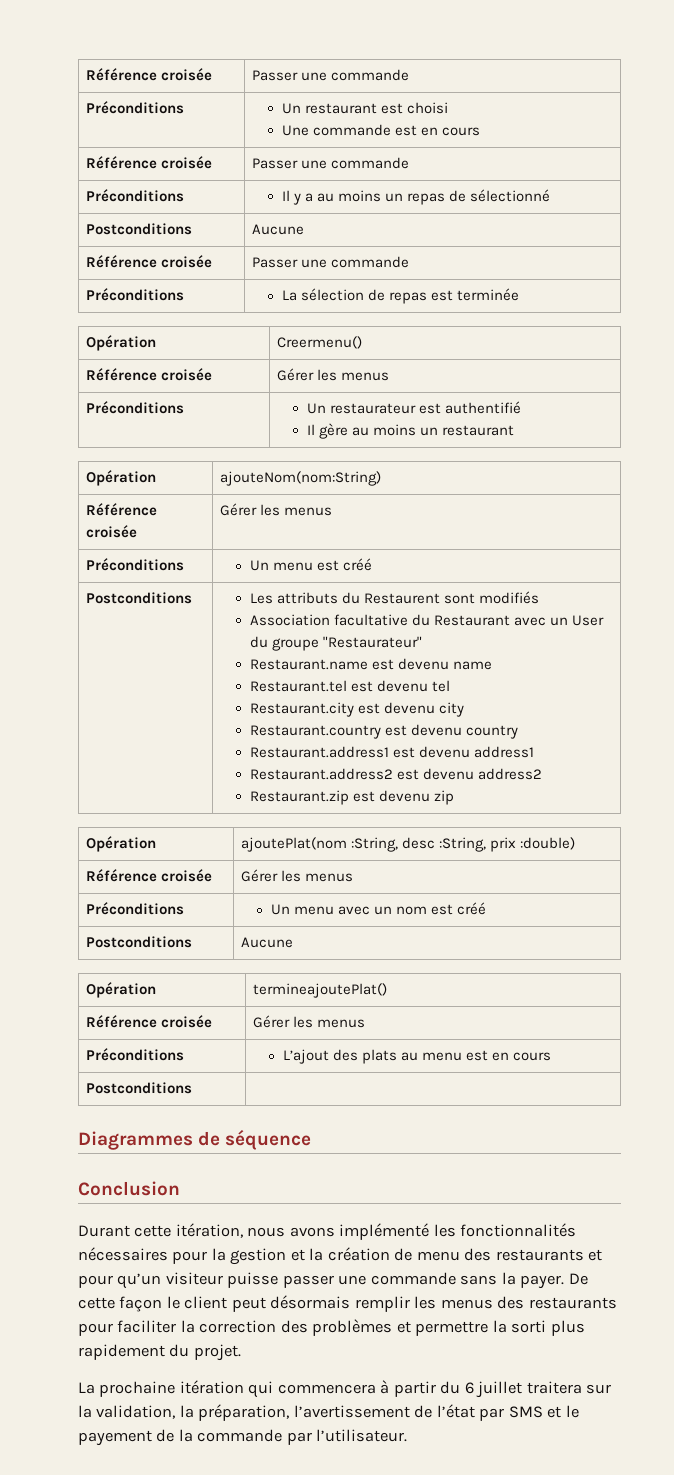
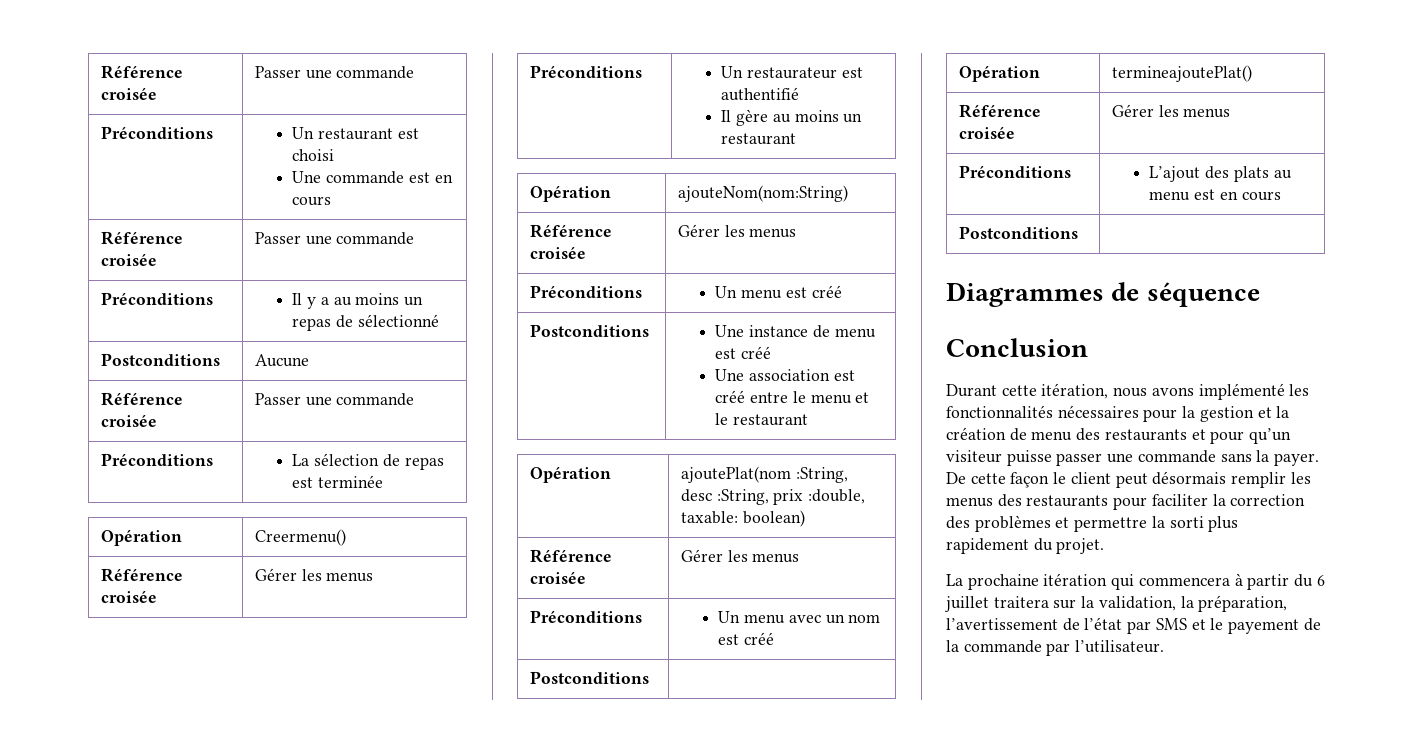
- Les attributs du Restaurent sont modifiés
- Association facultative du Restaurant avec un User du groupe "Restaurateur"
- Restaurant.name est devenu name
- Restaurant.tel est devenu tel
- Restaurant.city est devenu city
- Restaurant.country est devenu country
- Restaurant.address1 est devenu address1
- Restaurant.address2 est devenu address2
- Restaurant.zip est devenu zip
+ Une instance de menu est créé
+ Une association est créé entre le menu et le restaurant
- Opération | ajoutePlat(nom :String, desc :String, prix :double)
+ Opération | ajoutePlat(nom :String, desc :String, prix :double, taxable: boolean)
  Préconditions | Un menu avec un nom est créé
- Postconditions | Aucune
+ Postconditions |

